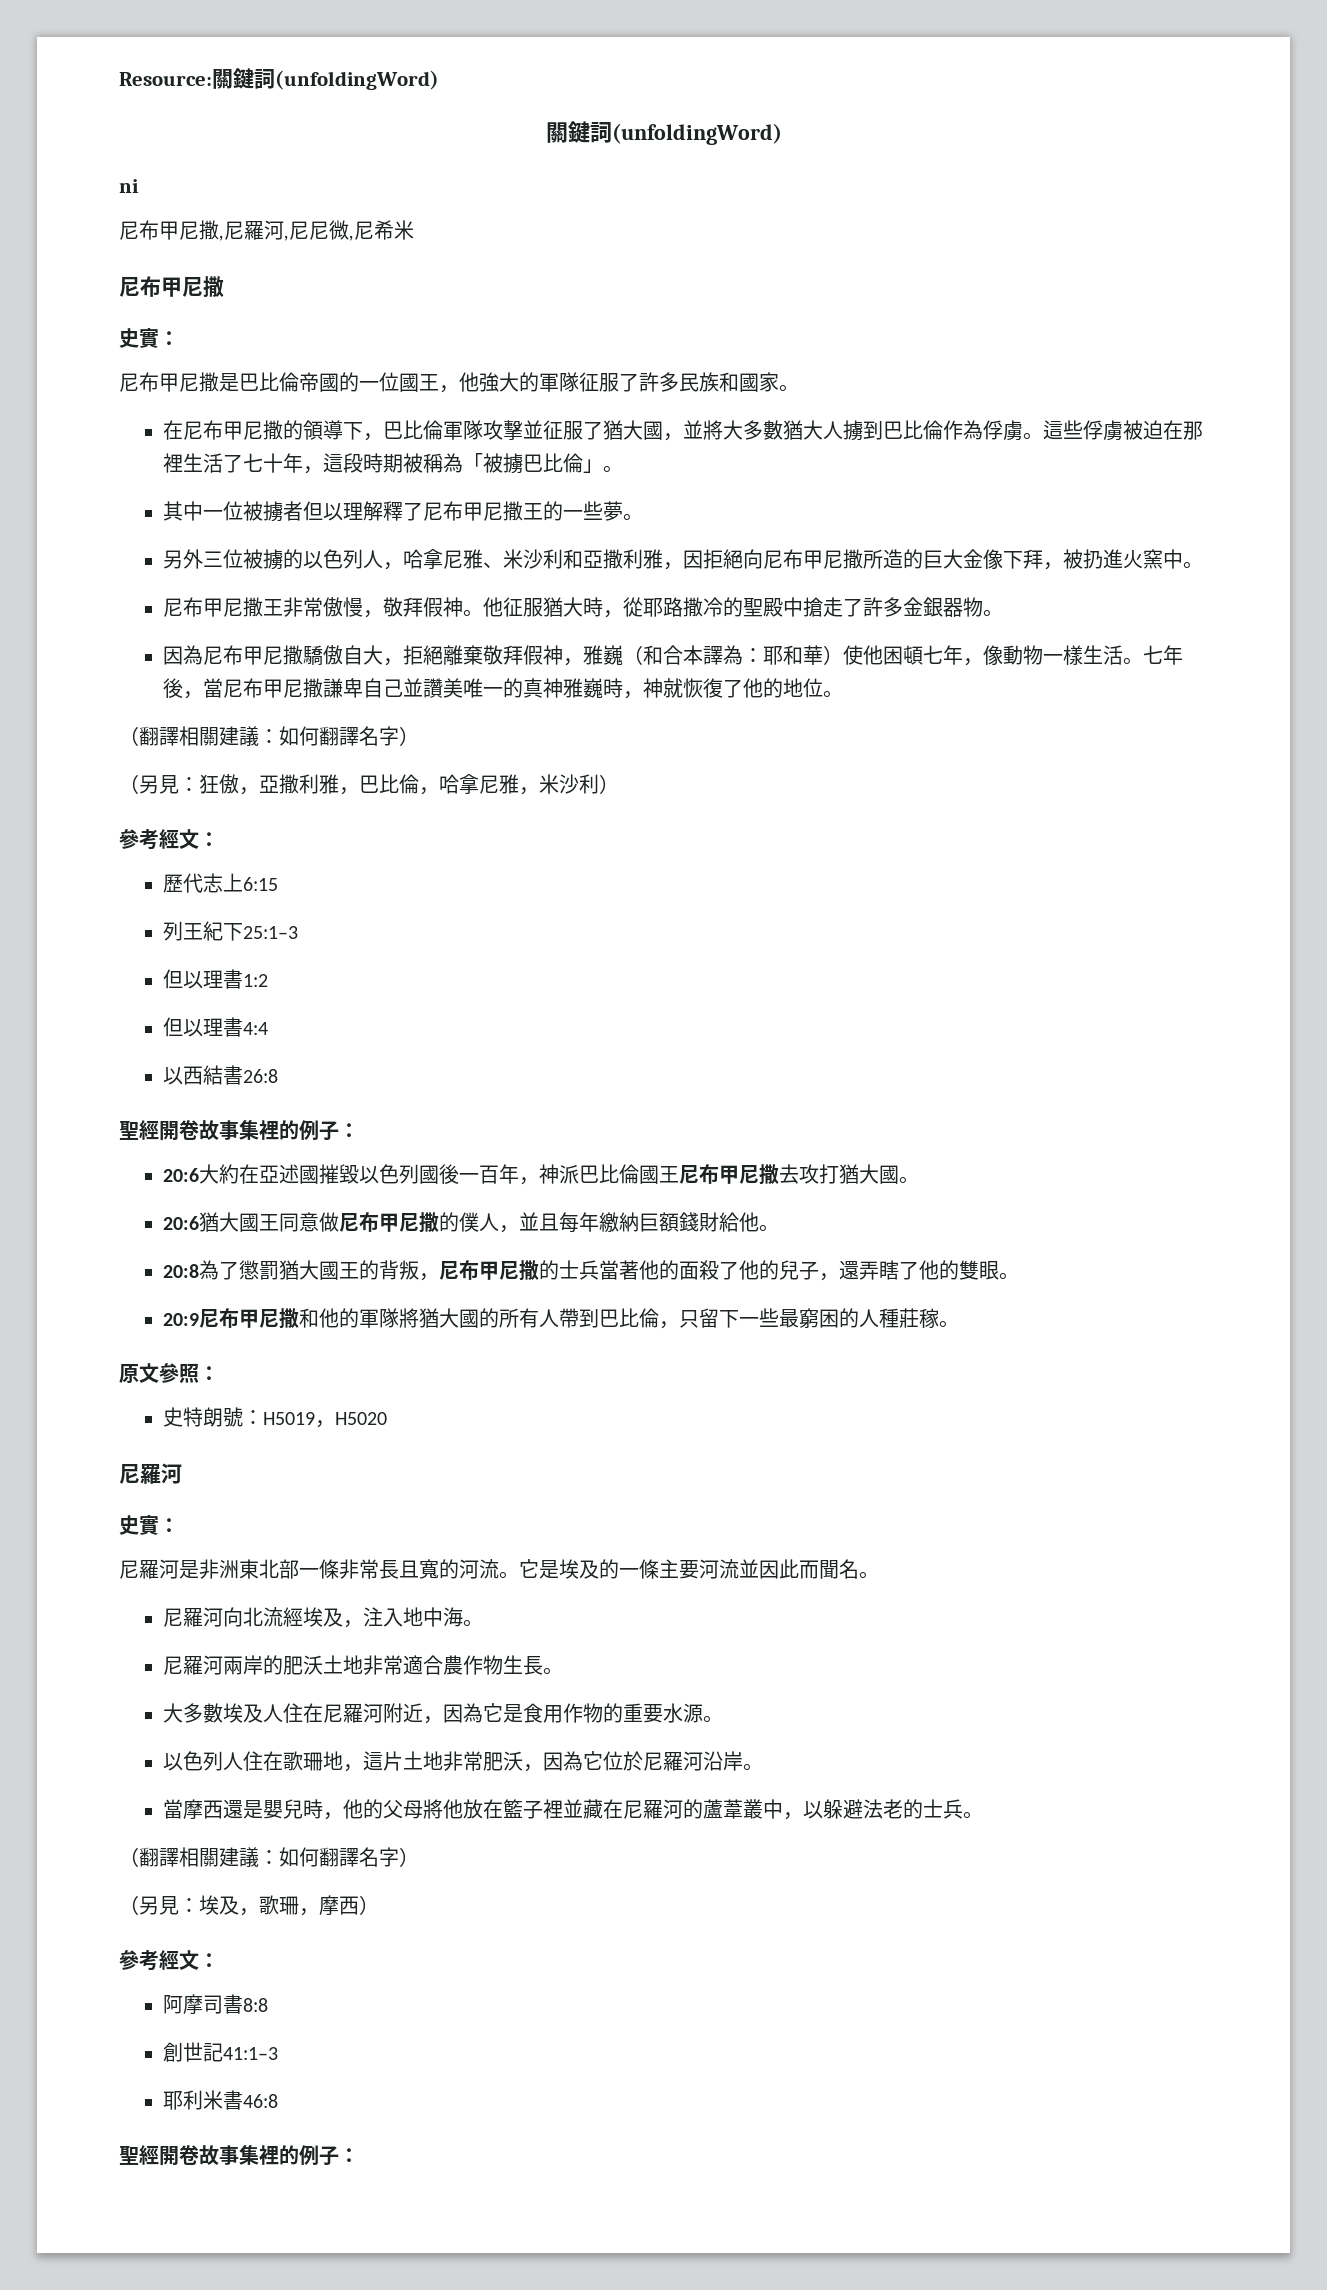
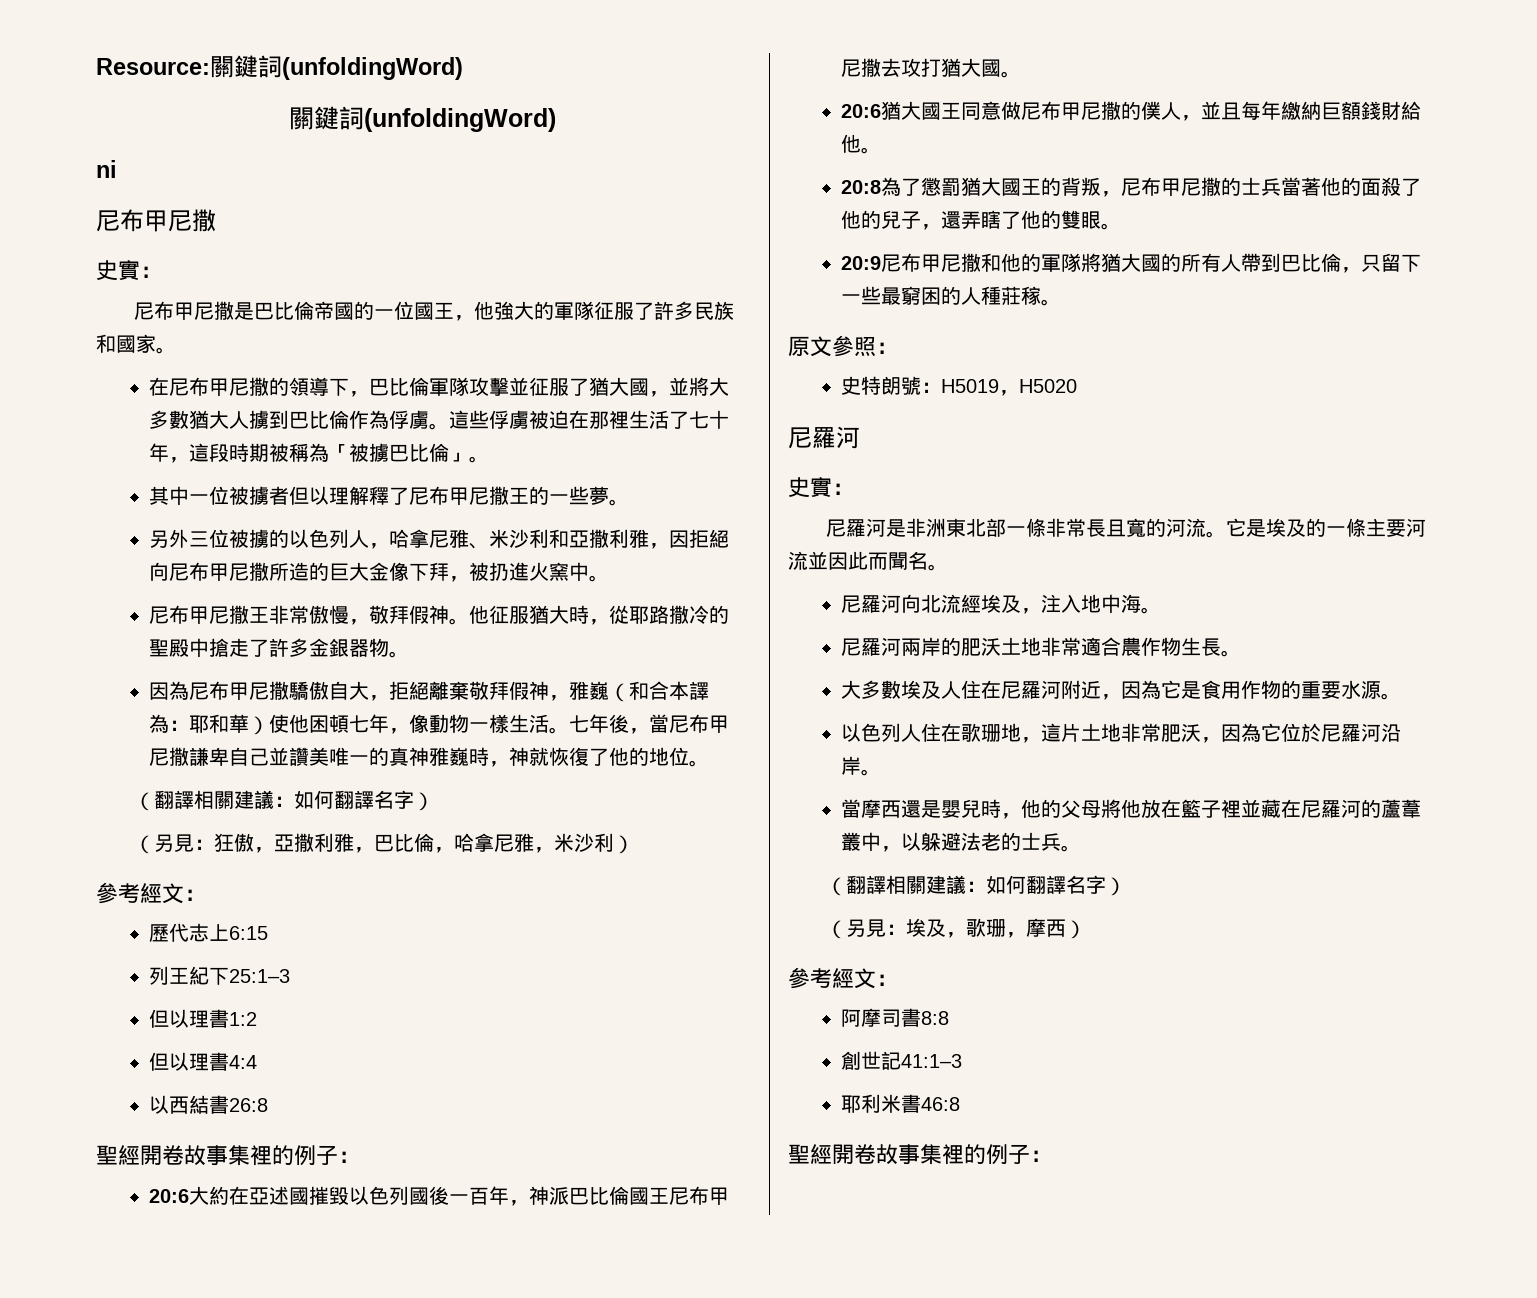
- 尼布甲尼撒,尼羅河,尼尼微,尼希米

